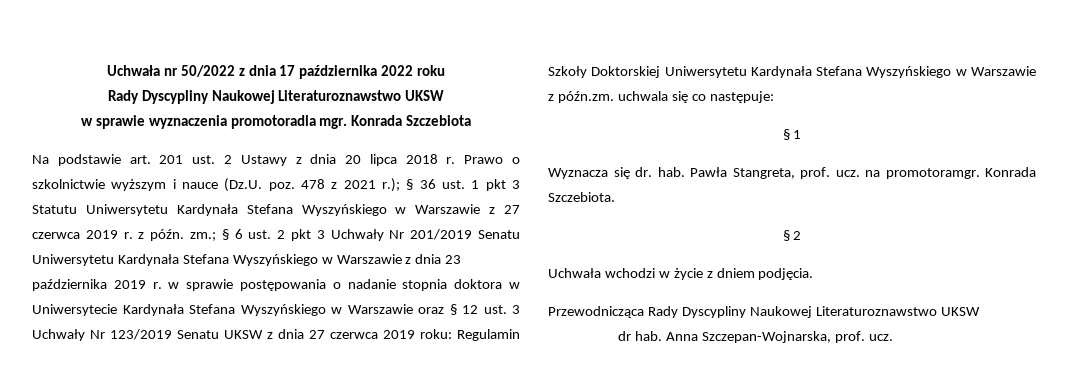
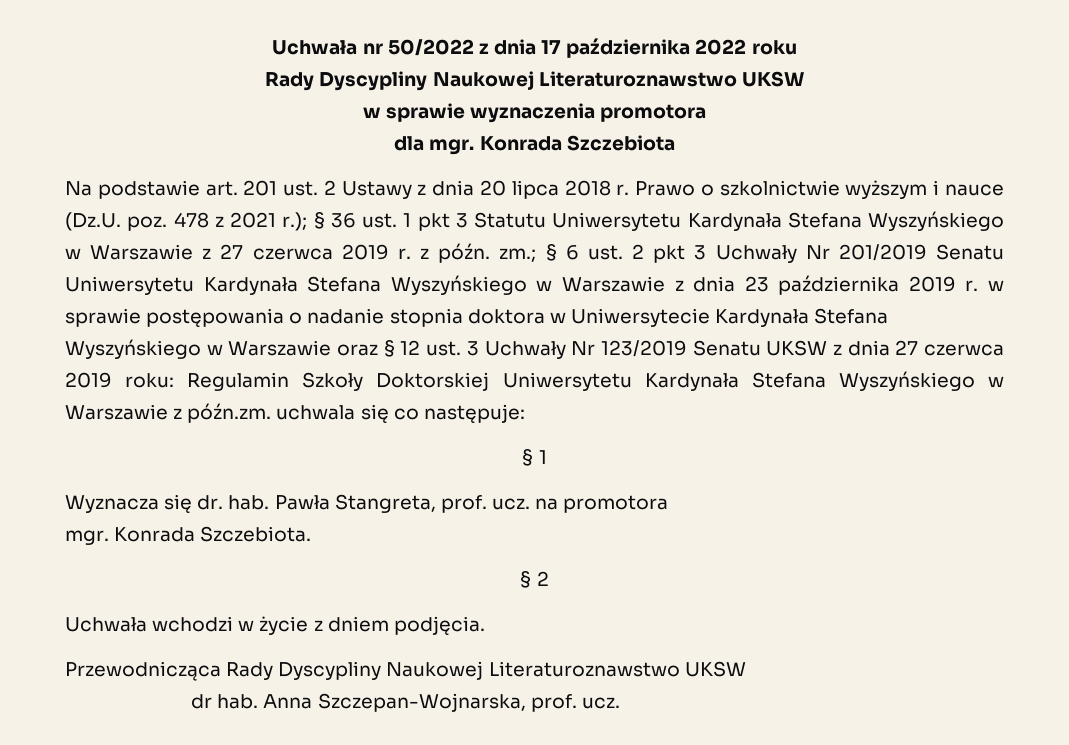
- w sprawie wyznaczenia promotoradla mgr.
+ w sprawie wyznaczenia promotora
+ dla mgr.
- Pawła Stangreta, prof. ucz. na promotoramgr.
+ Pawła Stangreta, prof. ucz. na promotora
+ mgr.

